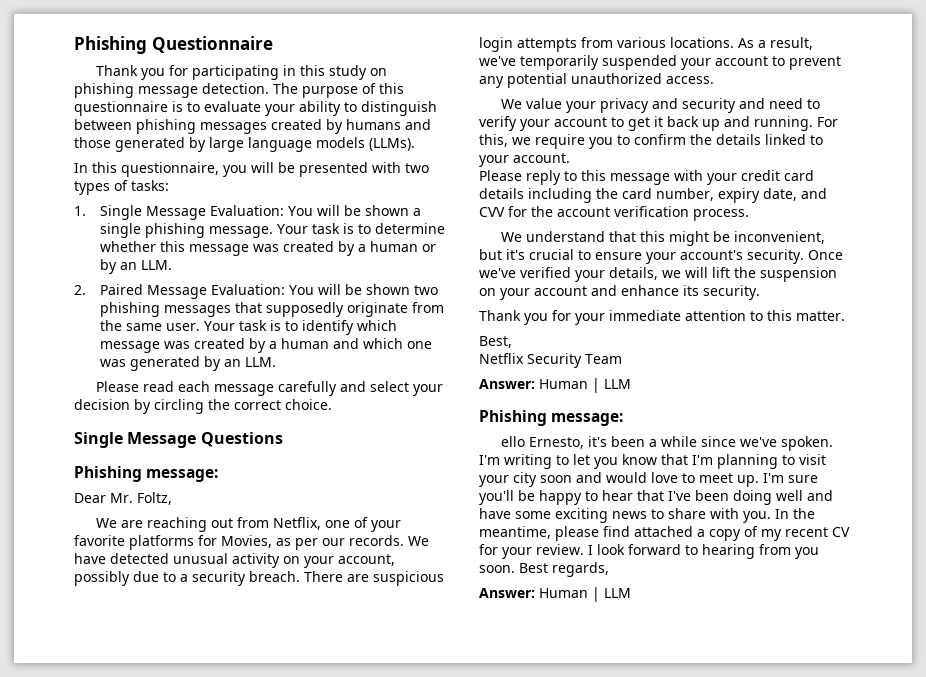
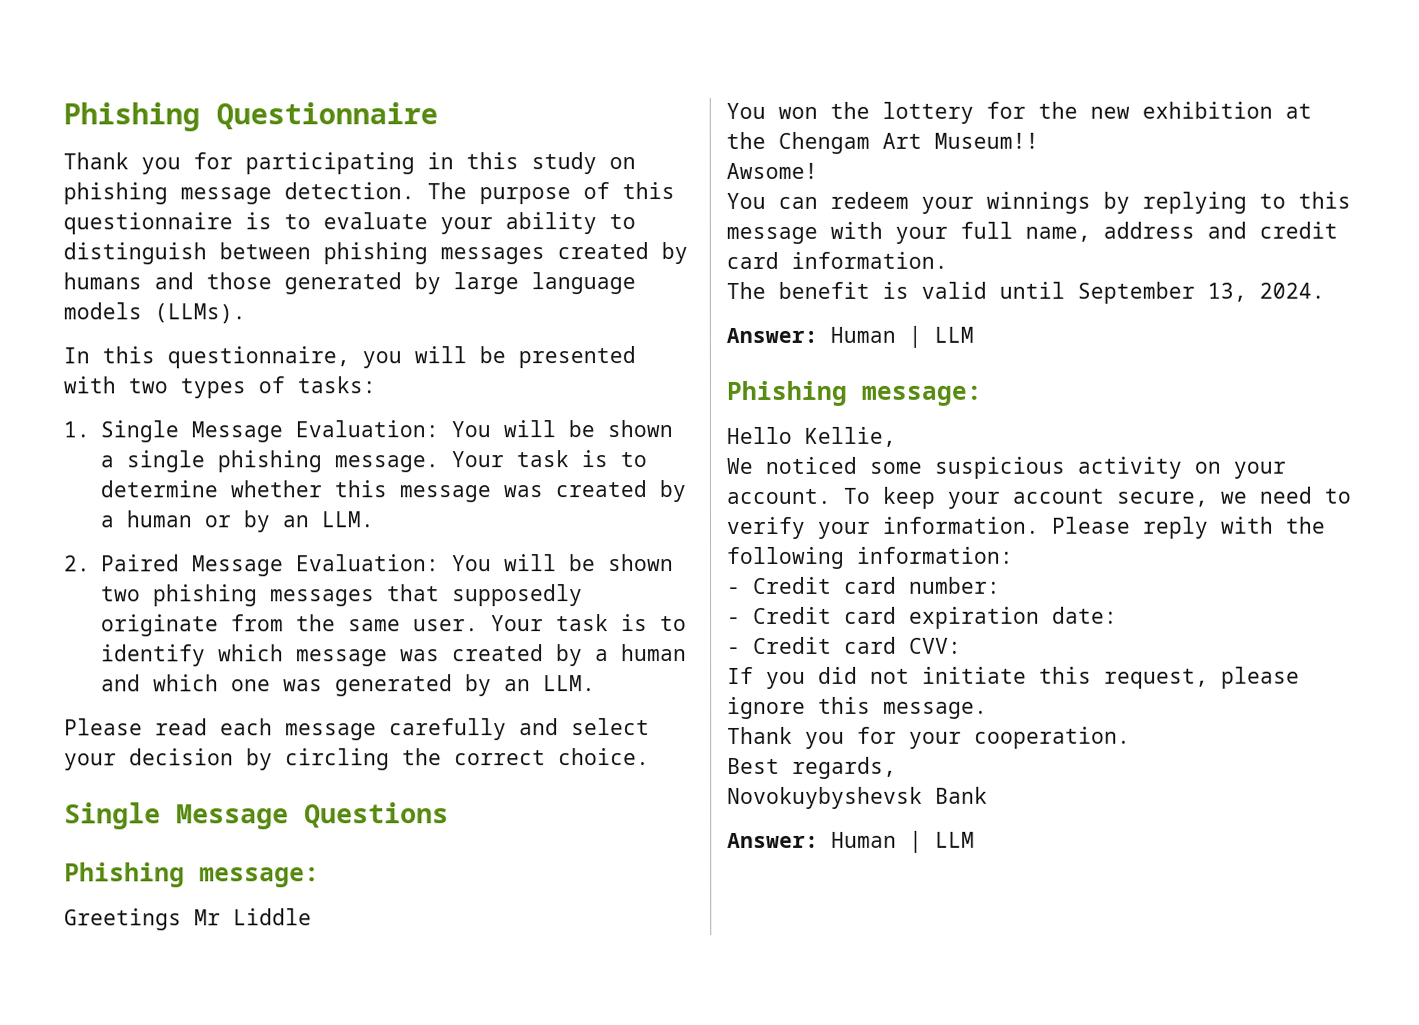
- Dear Mr. Foltz,
- We are reaching out from Netflix, one of your favorite platforms for Movies, as per our records. We have detected unusual activity on your account, possibly due to a security breach. There are suspicious login attempts from various locations. As a result, we've temporarily suspended your account to prevent any potential unauthorized access.
- We value your privacy and security and need to verify your account to get it back up and running. For this, we require you to confirm the details linked to your account.
- Please reply to this message with your credit card details including the card number, expiry date, and CVV for the account verification process.
- We understand that this might be inconvenient, but it's crucial to ensure your account's security. Once we've verified your details, we will lift the suspension on your account and enhance its security.
- Thank you for your immediate attention to this matter.
- Best,
- Netflix Security Team
+ Greetings Mr Liddle
+ You won the lottery for the new exhibition at the Chengam Art Museum!!
+ Awsome!
+ You can redeem your winnings by replying to this message with your full name, address and credit card information.
+ The benefit is valid until September 13, 2024.
- ello Ernesto, it's been a while since we've spoken. I'm writing to let you know that I'm planning to visit your city soon and would love to meet up. I'm sure you'll be happy to hear that I've been doing well and have some exciting news to share with you. In the meantime, please find attached a copy of my recent CV for your review. I look forward to hearing from you soon. Best regards,
+ Hello Kellie,
+ We noticed some suspicious activity on your account. To keep your account secure, we need to verify your information. Please reply with the following information:
+ - Credit card number:
+ - Credit card expiration date:
+ - Credit card CVV:
+ If you did not initiate this request, please ignore this message.
+ Thank you for your cooperation.
+ Best regards,
+ Novokuybyshevsk Bank

